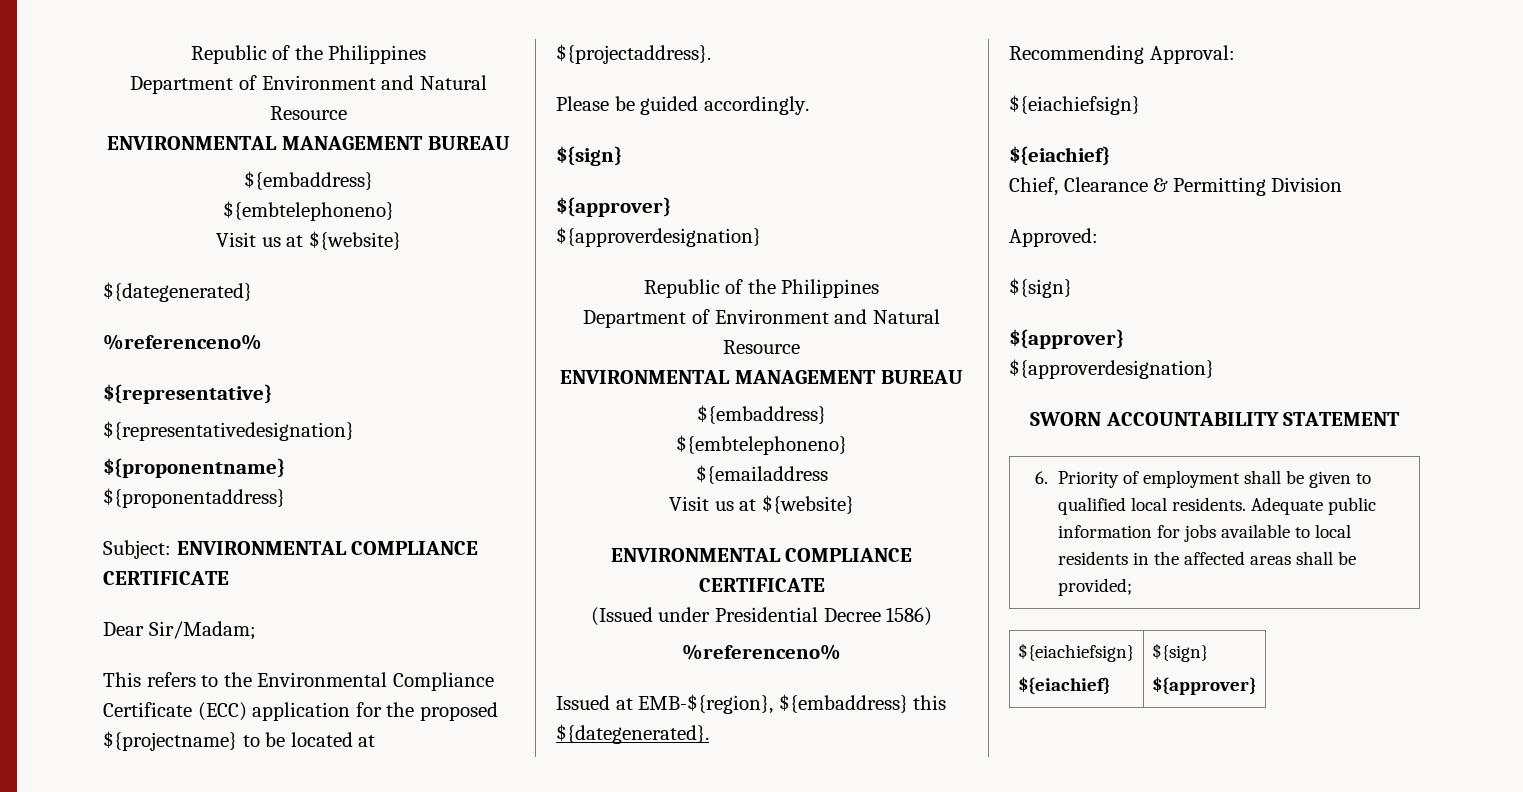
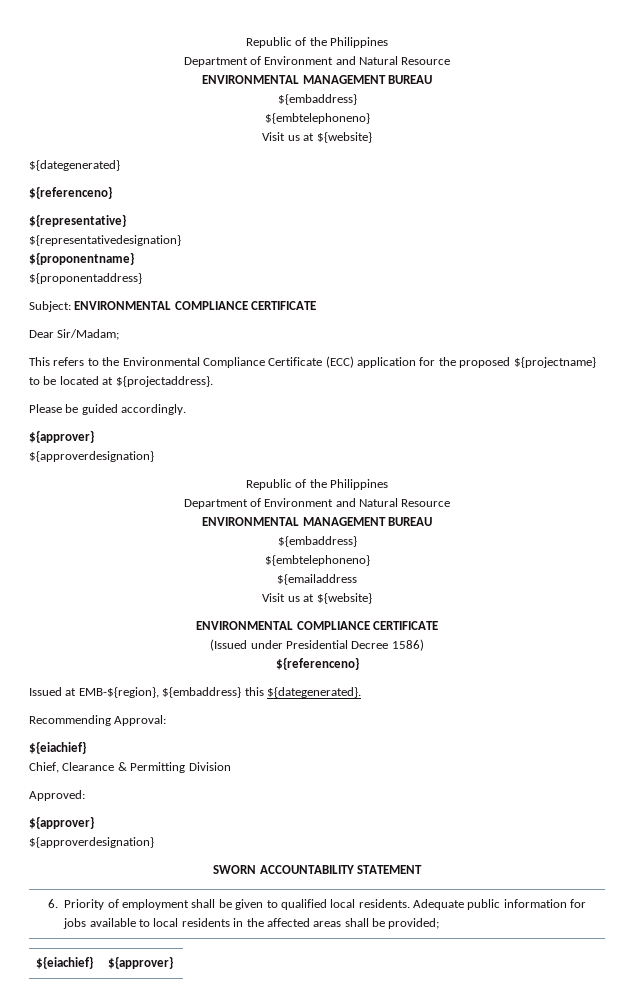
  ${dategenerated}
- %referenceno%
+ ${referenceno}
  Please be guided accordingly.
- ${sign}
  (Issued under Presidential Decree 1586)
- %referenceno%
+ ${referenceno}
  Recommending Approval:
- ${eiachiefsign}
  Approved:
- ${sign}
  6. Priority of employment shall be given to qualified local residents. Adequate public information for jobs available to local residents in the affected areas shall be provided;
- ${eiachiefsign}
- ${eiachief} | ${sign}
- ${approver}
+ ${eiachief} | ${approver}

